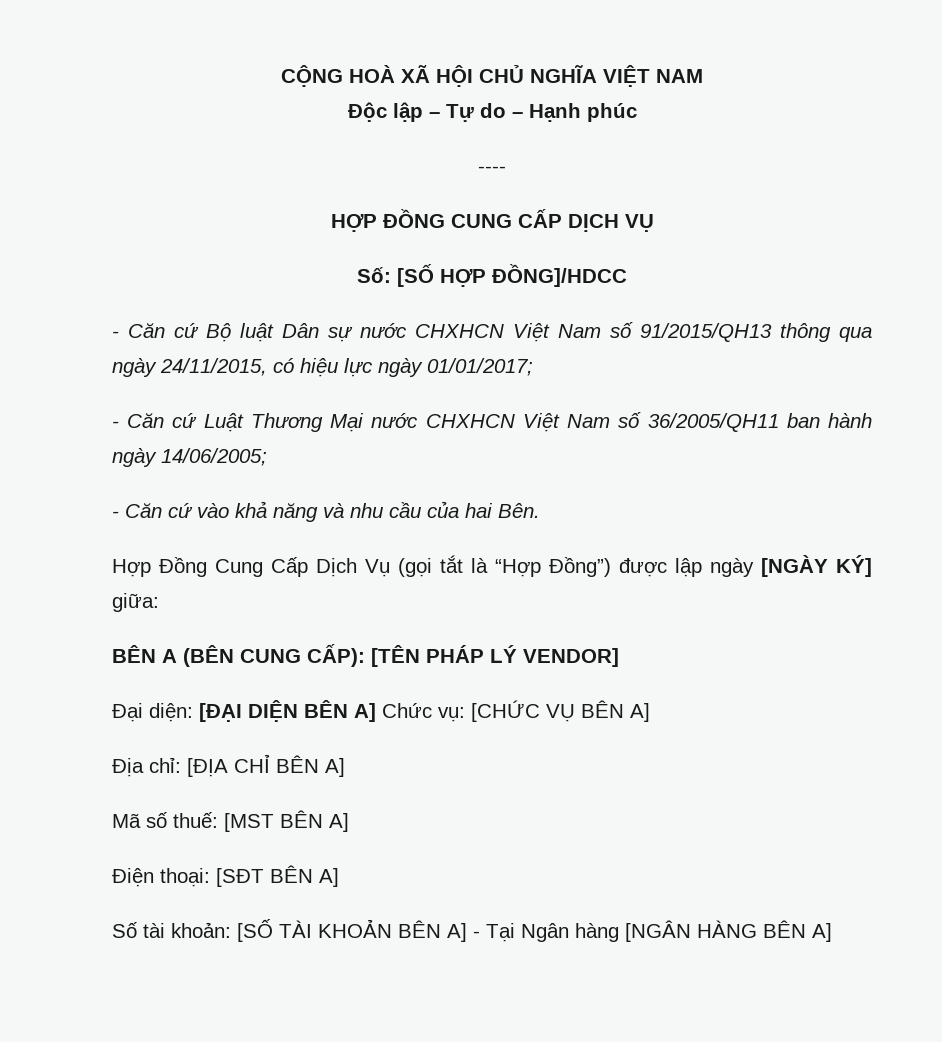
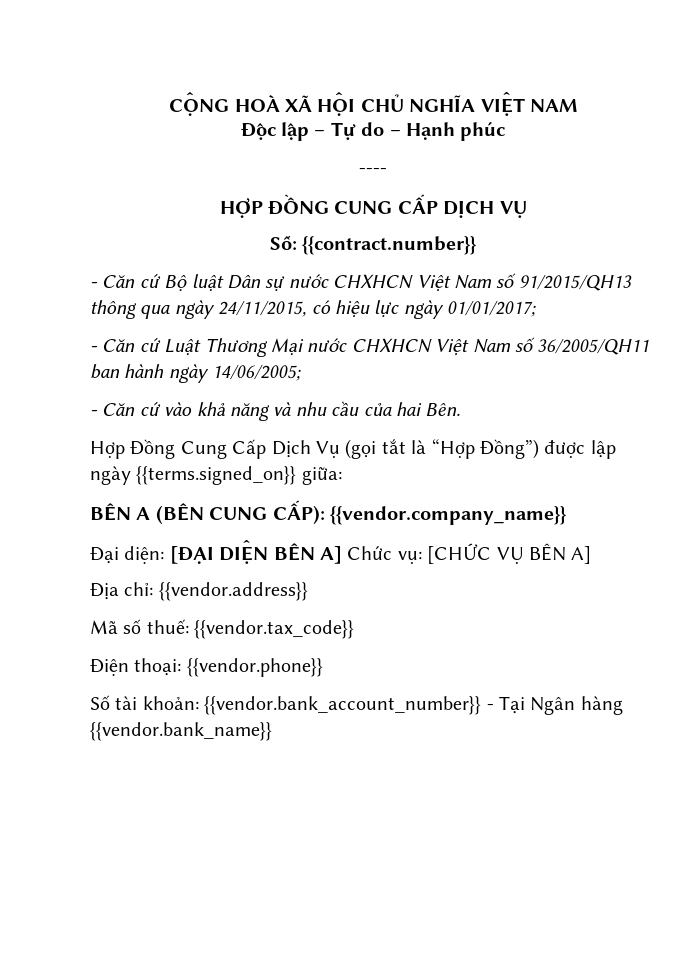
- Số: [SỐ HỢP ĐỒNG]/HDCC
+ Số: {{contract.number}}
- Hợp Đồng Cung Cấp Dịch Vụ (gọi tắt là “Hợp Đồng”) được lập ngày [NGÀY KÝ] giữa:
+ Hợp Đồng Cung Cấp Dịch Vụ (gọi tắt là “Hợp Đồng”) được lập ngày {{terms.signed_on}} giữa:
- BÊN A (BÊN CUNG CẤP): [TÊN PHÁP LÝ VENDOR]
+ BÊN A (BÊN CUNG CẤP): {{vendor.company_name}}
- Địa chỉ: [ĐỊA CHỈ BÊN A]
+ Địa chỉ: {{vendor.address}}
- Mã số thuế: [MST BÊN A]
+ Mã số thuế: {{vendor.tax_code}}
- Điện thoại: [SĐT BÊN A]
+ Điện thoại: {{vendor.phone}}
- Số tài khoản: [SỐ TÀI KHOẢN BÊN A] - Tại Ngân hàng [NGÂN HÀNG BÊN A]
+ Số tài khoản: {{vendor.bank_account_number}} - Tại Ngân hàng {{vendor.bank_name}}

